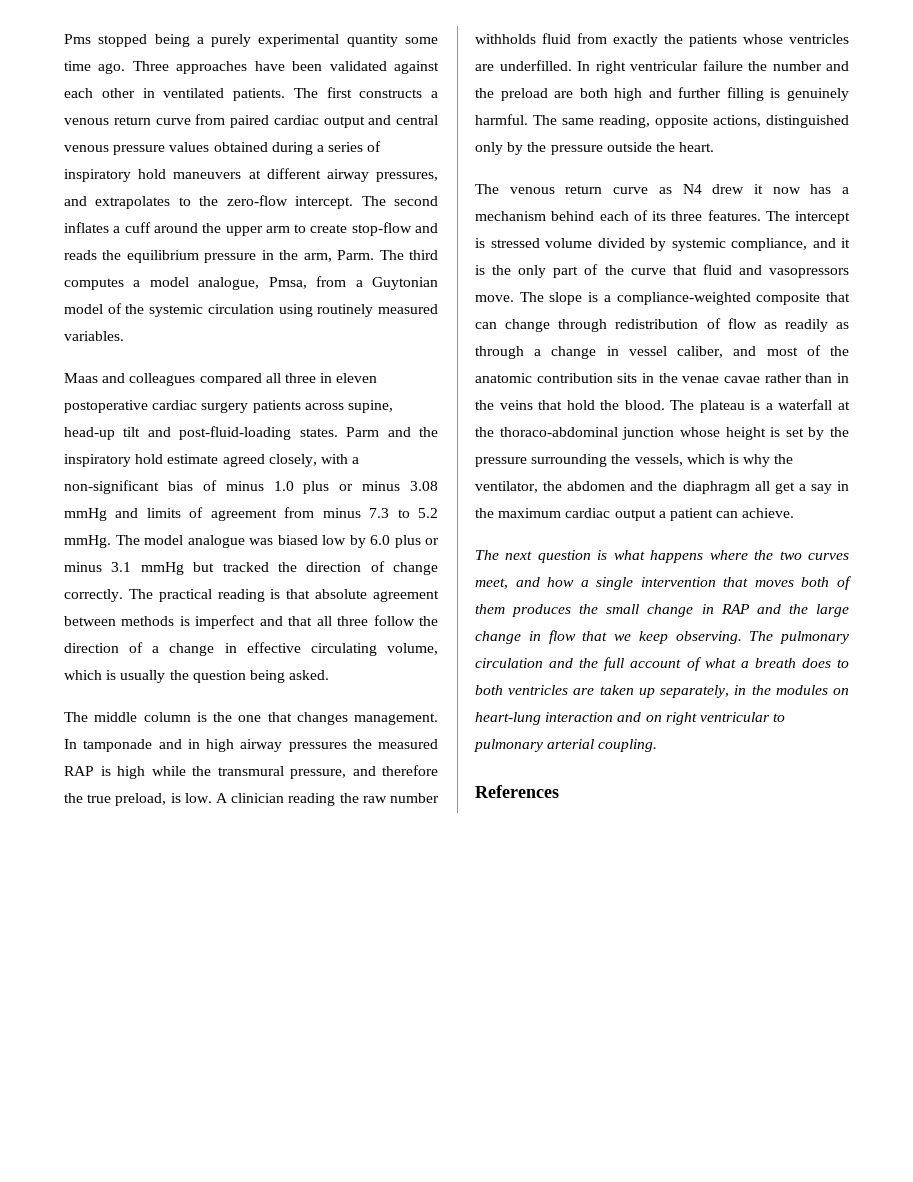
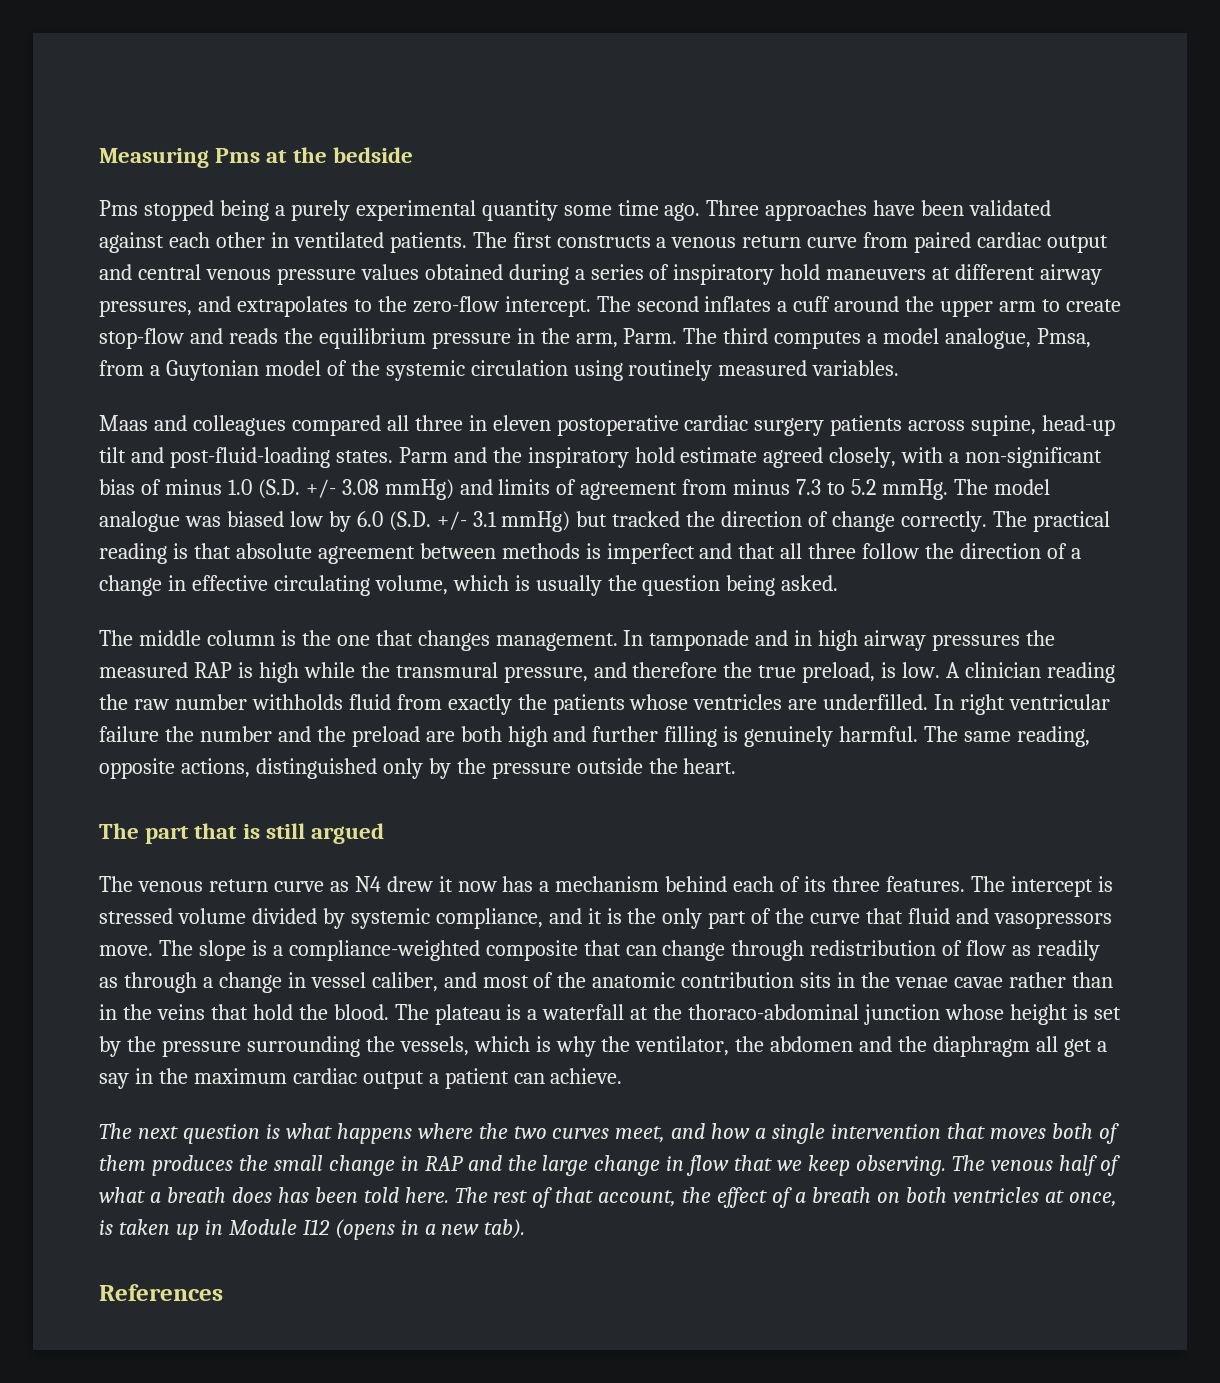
+ Measuring Pms at the bedside
- Parm and the inspiratory hold estimate agreed closely, with a non-significant bias of minus 1.0 plus or minus 3.08 mmHg and limits of agreement from minus 7.3 to 5.2 mmHg.
+ Parm and the inspiratory hold estimate agreed closely, with a non-significant bias of minus 1.0 (S.D. +/- 3.08 mmHg) and limits of agreement from minus 7.3 to 5.2 mmHg.
- The model analogue was biased low by 6.0 plus or minus 3.1 mmHg but tracked the direction of change correctly.
+ The model analogue was biased low by 6.0 (S.D. +/- 3.1 mmHg) but tracked the direction of change correctly.
+ The part that is still argued
- The pulmonary circulation and the full account of what a breath does to both ventricles are taken up separately, in the modules on heart-lung interaction and on right ventricular to pulmonary arterial coupling.
+ The venous half of what a breath does has been told here. The rest of that account, the effect of a breath on both ventricles at once, is taken up in Module I12 (opens in a new tab).

